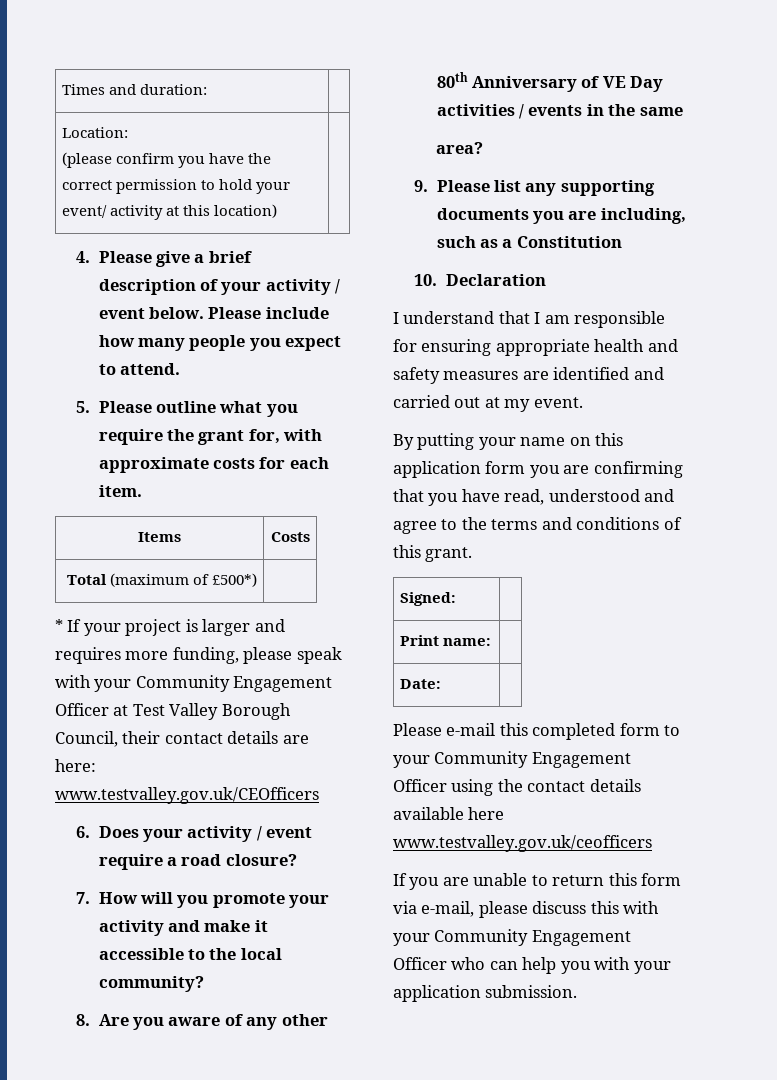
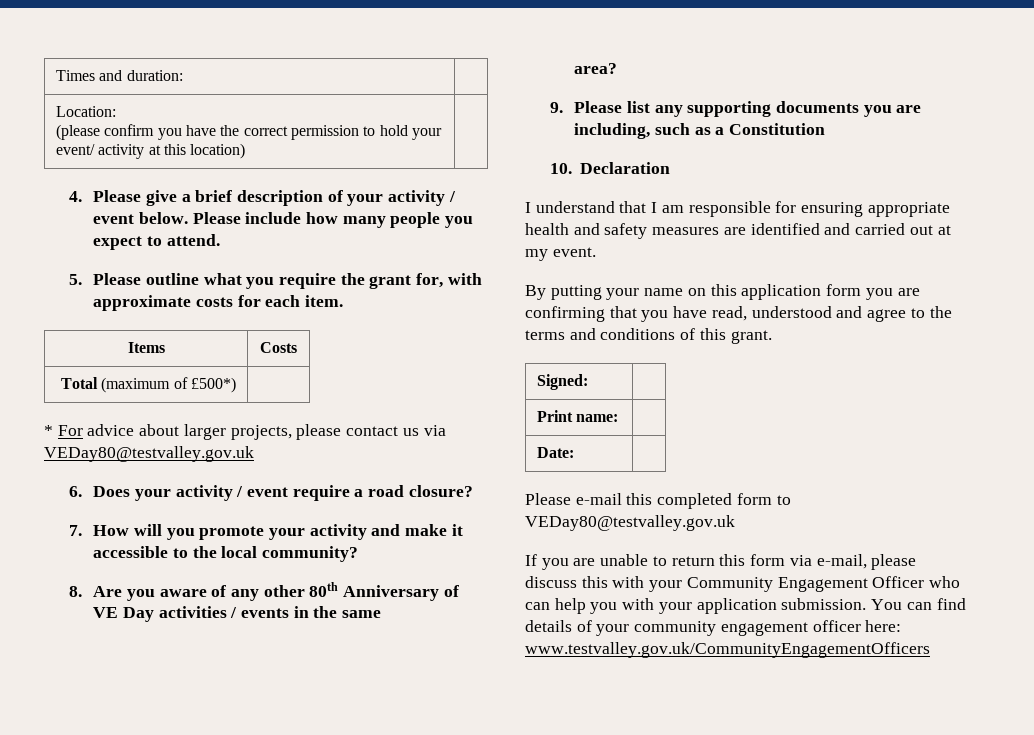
- * If your project is larger and requires more funding, please speak with your Community Engagement Officer at Test Valley Borough Council, their contact details are here: www.testvalley.gov.uk/CEOfficers
+ * For advice about larger projects, please contact us via VEDay80@testvalley.gov.uk
- Please e-mail this completed form to your Community Engagement Officer using the contact details available here www.testvalley.gov.uk/ceofficers
+ Please e-mail this completed form to VEDay80@testvalley.gov.uk
+ You can find details of your community engagement officer here: www.testvalley.gov.uk/CommunityEngagementOfficers

